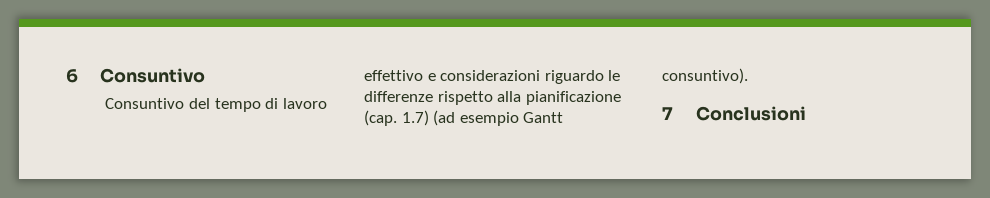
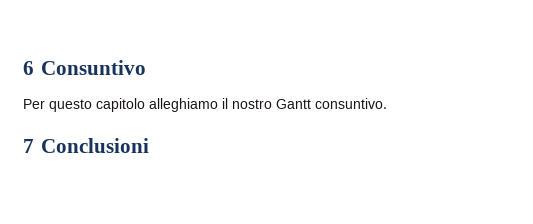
- Consuntivo del tempo di lavoro effettivo e considerazioni riguardo le differenze rispetto alla pianificazione (cap. 1.7) (ad esempio Gantt consuntivo).
+ Per questo capitolo alleghiamo il nostro Gantt consuntivo.

